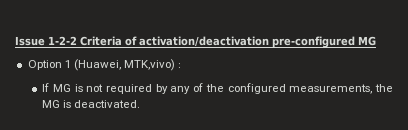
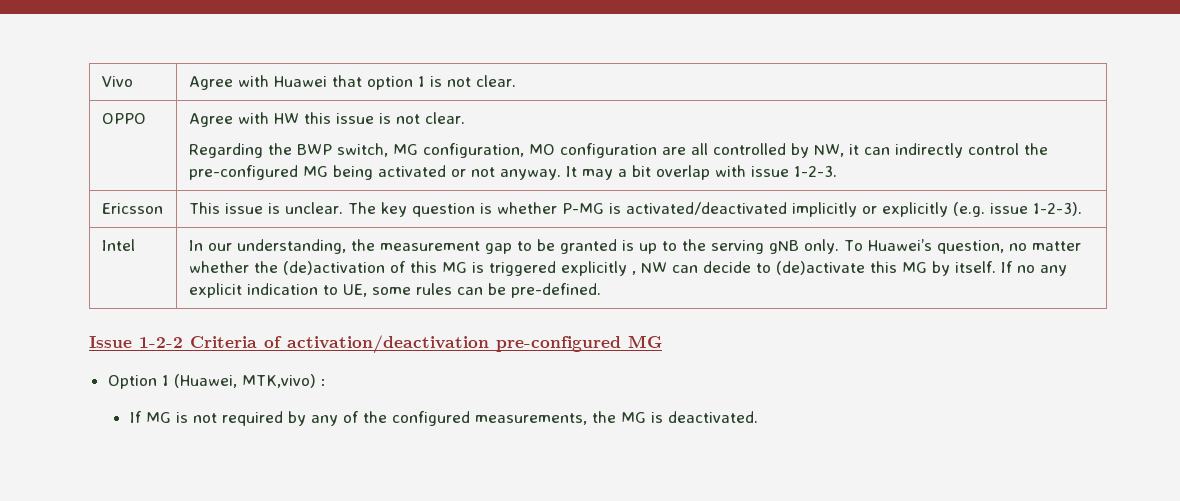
+ Vivo | Agree with Huawei that option 1 is not clear.
+ OPPO | Agree with HW this issue is not clear.
+ Regarding the BWP switch, MG configuration, MO configuration are all controlled by NW, it can indirectly control the pre-configured MG being activated or not anyway. It may a bit overlap with issue 1-2-3.
+ Ericsson | This issue is unclear. The key question is whether P-MG is activated/deactivated implicitly or explicitly (e.g. issue 1-2-3).
+ Intel | In our understanding, the measurement gap to be granted is up to the serving gNB only. To Huawei’s question, no matter whether the (de)activation of this MG is triggered explicitly , NW can decide to (de)activate this MG by itself. If no any explicit indication to UE, some rules can be pre-defined.

